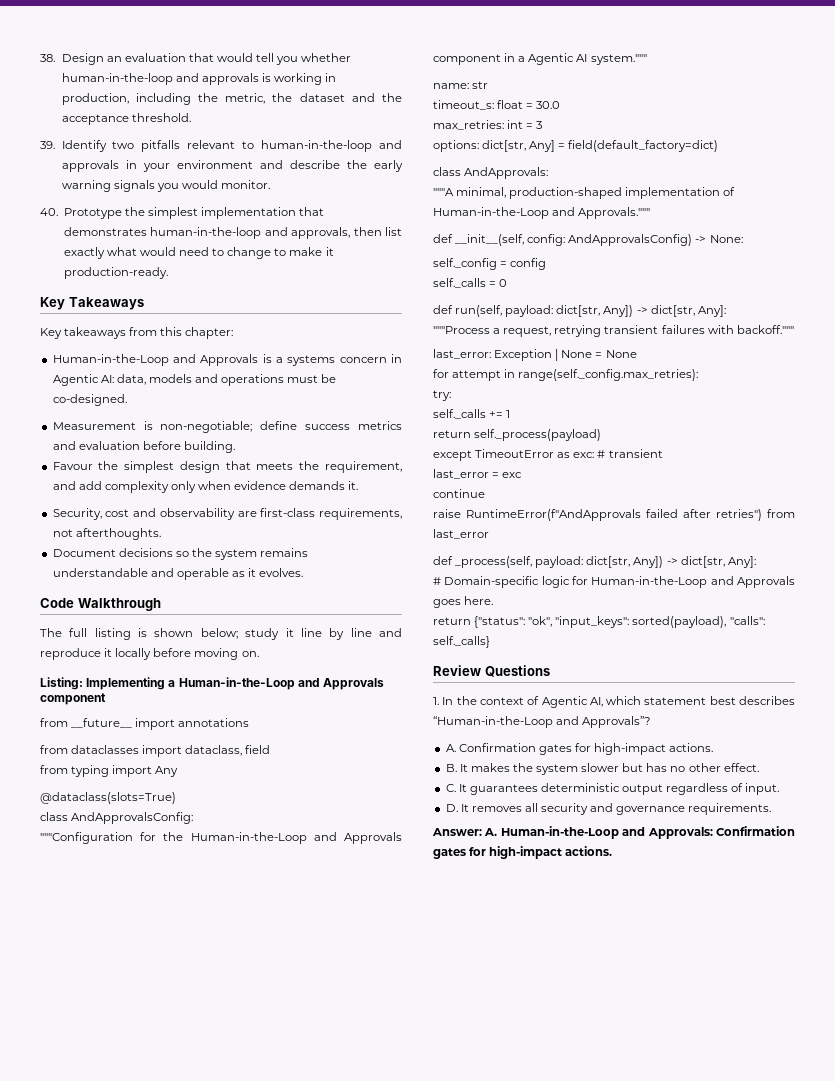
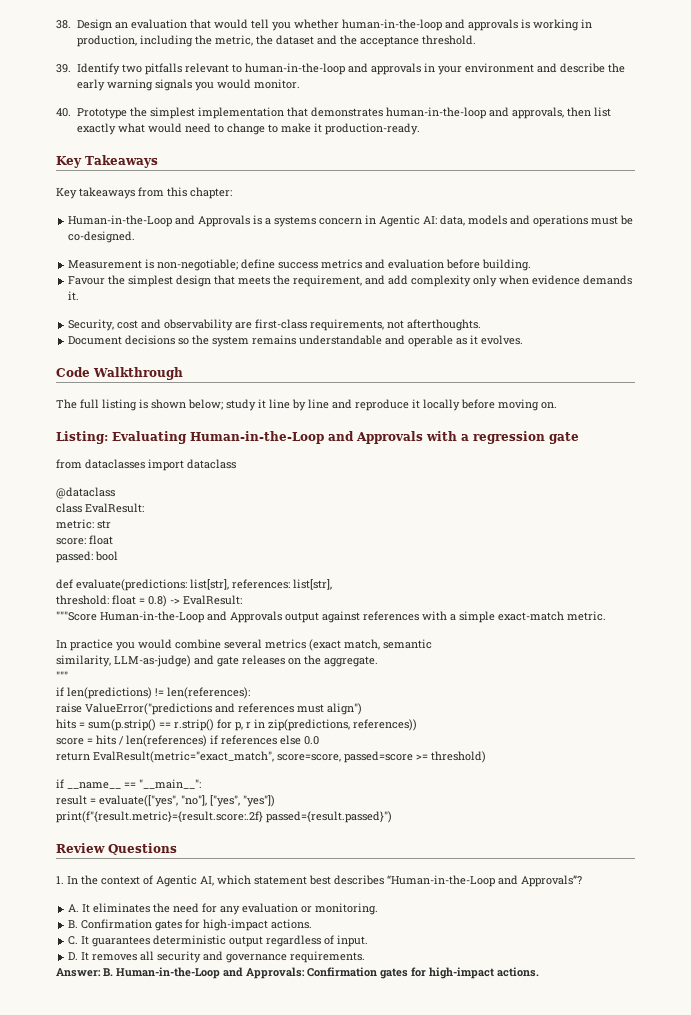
- Listing: Implementing a Human-in-the-Loop and Approvals component
- from __future__ import annotations
- from dataclasses import dataclass, field
- from typing import Any
- @dataclass(slots=True)
- class AndApprovalsConfig:
- """Configuration for the Human-in-the-Loop and Approvals component in a Agentic AI system."""
- name: str
- timeout_s: float = 30.0
- max_retries: int = 3
- options: dict[str, Any] = field(default_factory=dict)
- class AndApprovals:
- """A minimal, production-shaped implementation of Human-in-the-Loop and Approvals."""
- def __init__(self, config: AndApprovalsConfig) -> None:
- self._config = config
- self._calls = 0
- def run(self, payload: dict[str, Any]) -> dict[str, Any]:
- """Process a request, retrying transient failures with backoff."""
- last_error: Exception | None = None
- for attempt in range(self._config.max_retries):
- try:
- self._calls += 1
- return self._process(payload)
- except TimeoutError as exc: # transient
- last_error = exc
- continue
- raise RuntimeError(f"AndApprovals failed after retries") from last_error
- def _process(self, payload: dict[str, Any]) -> dict[str, Any]:
- # Domain-specific logic for Human-in-the-Loop and Approvals goes here.
- return {"status": "ok", "input_keys": sorted(payload), "calls": self._calls}
+ Listing: Evaluating Human-in-the-Loop and Approvals with a regression gate
+ from dataclasses import dataclass
+ @dataclass
+ class EvalResult:
+ metric: str
+ score: float
+ passed: bool
+ def evaluate(predictions: list[str], references: list[str],
+ threshold: float = 0.8) -> EvalResult:
+ """Score Human-in-the-Loop and Approvals output against references with a simple exact-match metric.
+ In practice you would combine several metrics (exact match, semantic
+ similarity, LLM-as-judge) and gate releases on the aggregate.
+ """
+ if len(predictions) != len(references):
+ raise ValueError("predictions and references must align")
+ hits = sum(p.strip() == r.strip() for p, r in zip(predictions, references))
+ score = hits / len(references) if references else 0.0
+ return EvalResult(metric="exact_match", score=score, passed=score >= threshold)
+ if __name__ == "__main__":
+ result = evaluate(["yes", "no"], ["yes", "yes"])
+ print(f"{result.metric}={result.score:.2f} passed={result.passed}")
- A. Confirmation gates for high-impact actions.
- B. It makes the system slower but has no other effect.
+ A. It eliminates the need for any evaluation or monitoring.
+ B. Confirmation gates for high-impact actions.
- Answer: A. Human-in-the-Loop and Approvals: Confirmation gates for high-impact actions.
+ Answer: B. Human-in-the-Loop and Approvals: Confirmation gates for high-impact actions.

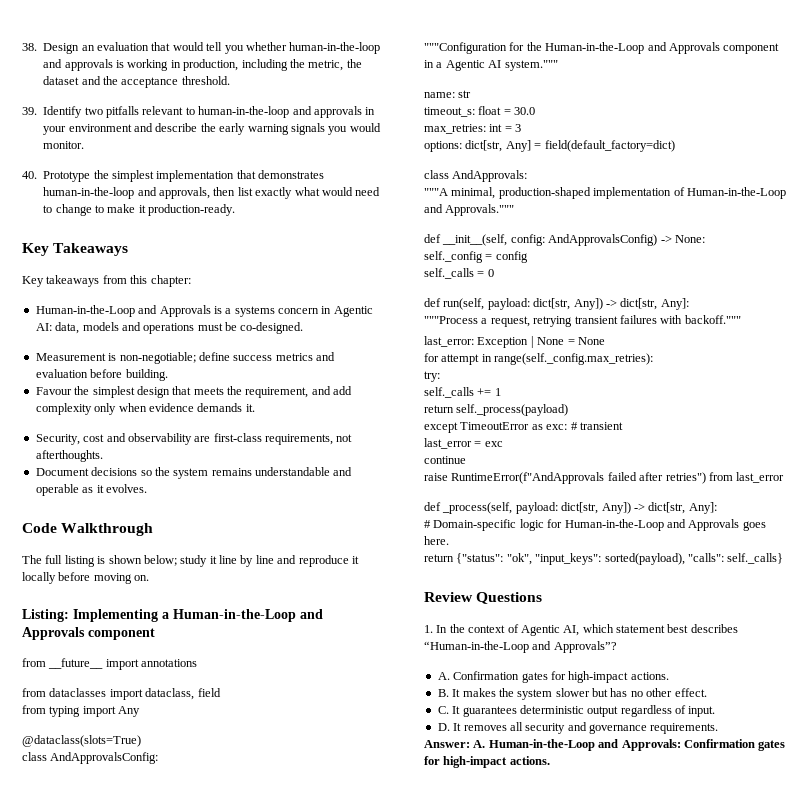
- Listing: Evaluating Human-in-the-Loop and Approvals with a regression gate
- from dataclasses import dataclass
- @dataclass
- class EvalResult:
- metric: str
- score: float
- passed: bool
- def evaluate(predictions: list[str], references: list[str],
- threshold: float = 0.8) -> EvalResult:
- """Score Human-in-the-Loop and Approvals output against references with a simple exact-match metric.
- In practice you would combine several metrics (exact match, semantic
- similarity, LLM-as-judge) and gate releases on the aggregate.
- """
- if len(predictions) != len(references):
- raise ValueError("predictions and references must align")
- hits = sum(p.strip() == r.strip() for p, r in zip(predictions, references))
- score = hits / len(references) if references else 0.0
- return EvalResult(metric="exact_match", score=score, passed=score >= threshold)
- if __name__ == "__main__":
- result = evaluate(["yes", "no"], ["yes", "yes"])
- print(f"{result.metric}={result.score:.2f} passed={result.passed}")
+ Listing: Implementing a Human-in-the-Loop and Approvals component
+ from __future__ import annotations
+ from dataclasses import dataclass, field
+ from typing import Any
+ @dataclass(slots=True)
+ class AndApprovalsConfig:
+ """Configuration for the Human-in-the-Loop and Approvals component in a Agentic AI system."""
+ name: str
+ timeout_s: float = 30.0
+ max_retries: int = 3
+ options: dict[str, Any] = field(default_factory=dict)
+ class AndApprovals:
+ """A minimal, production-shaped implementation of Human-in-the-Loop and Approvals."""
+ def __init__(self, config: AndApprovalsConfig) -> None:
+ self._config = config
+ self._calls = 0
+ def run(self, payload: dict[str, Any]) -> dict[str, Any]:
+ """Process a request, retrying transient failures with backoff."""
+ last_error: Exception | None = None
+ for attempt in range(self._config.max_retries):
+ try:
+ self._calls += 1
+ return self._process(payload)
+ except TimeoutError as exc: # transient
+ last_error = exc
+ continue
+ raise RuntimeError(f"AndApprovals failed after retries") from last_error
+ def _process(self, payload: dict[str, Any]) -> dict[str, Any]:
+ # Domain-specific logic for Human-in-the-Loop and Approvals goes here.
+ return {"status": "ok", "input_keys": sorted(payload), "calls": self._calls}
- A. It eliminates the need for any evaluation or monitoring.
- B. Confirmation gates for high-impact actions.
+ A. Confirmation gates for high-impact actions.
+ B. It makes the system slower but has no other effect.
- Answer: B. Human-in-the-Loop and Approvals: Confirmation gates for high-impact actions.
+ Answer: A. Human-in-the-Loop and Approvals: Confirmation gates for high-impact actions.

